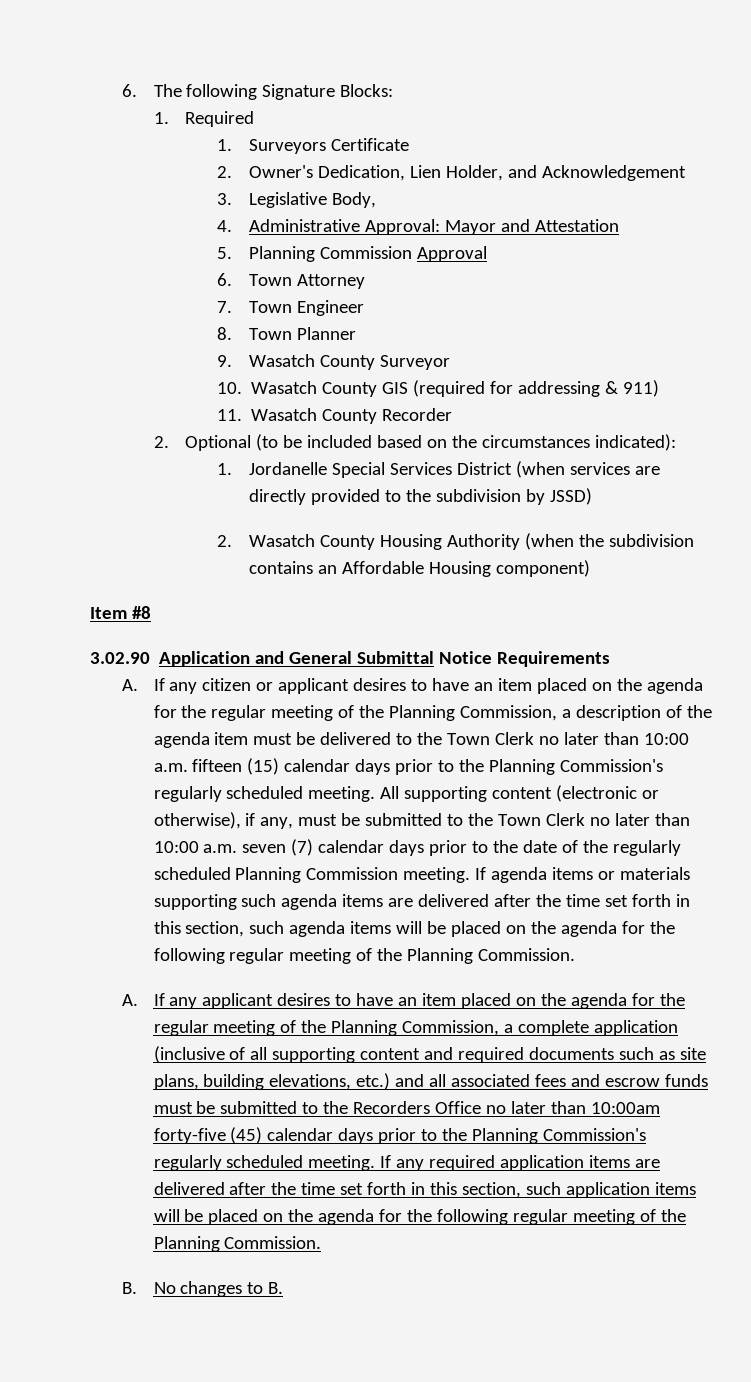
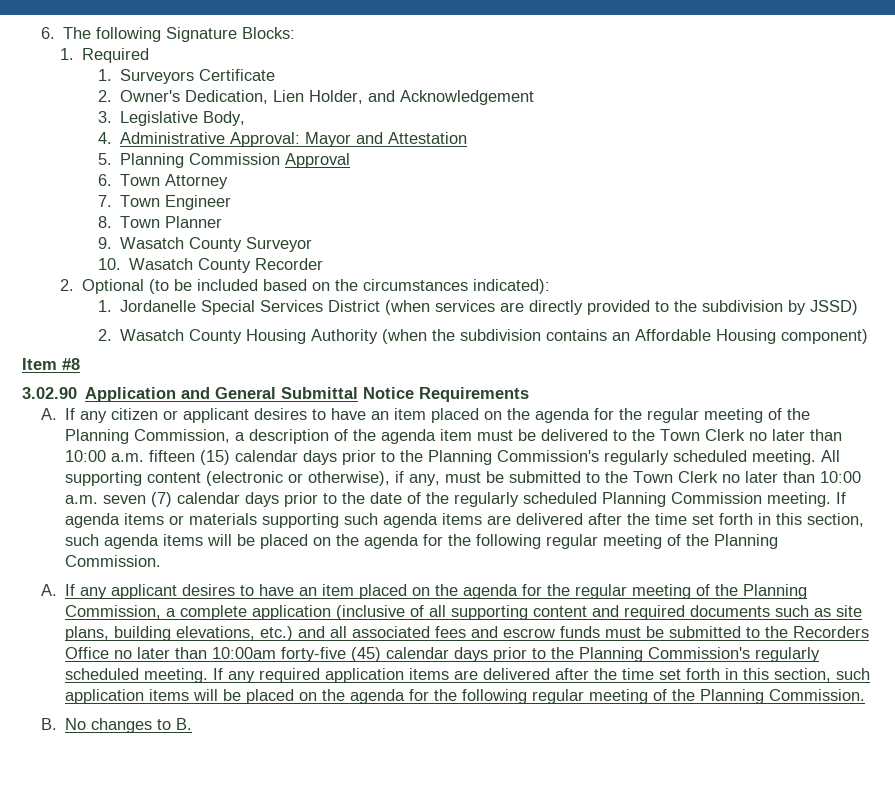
- 10. Wasatch County GIS (required for addressing & 911)
- 11. Wasatch County Recorder
+ 10. Wasatch County Recorder

